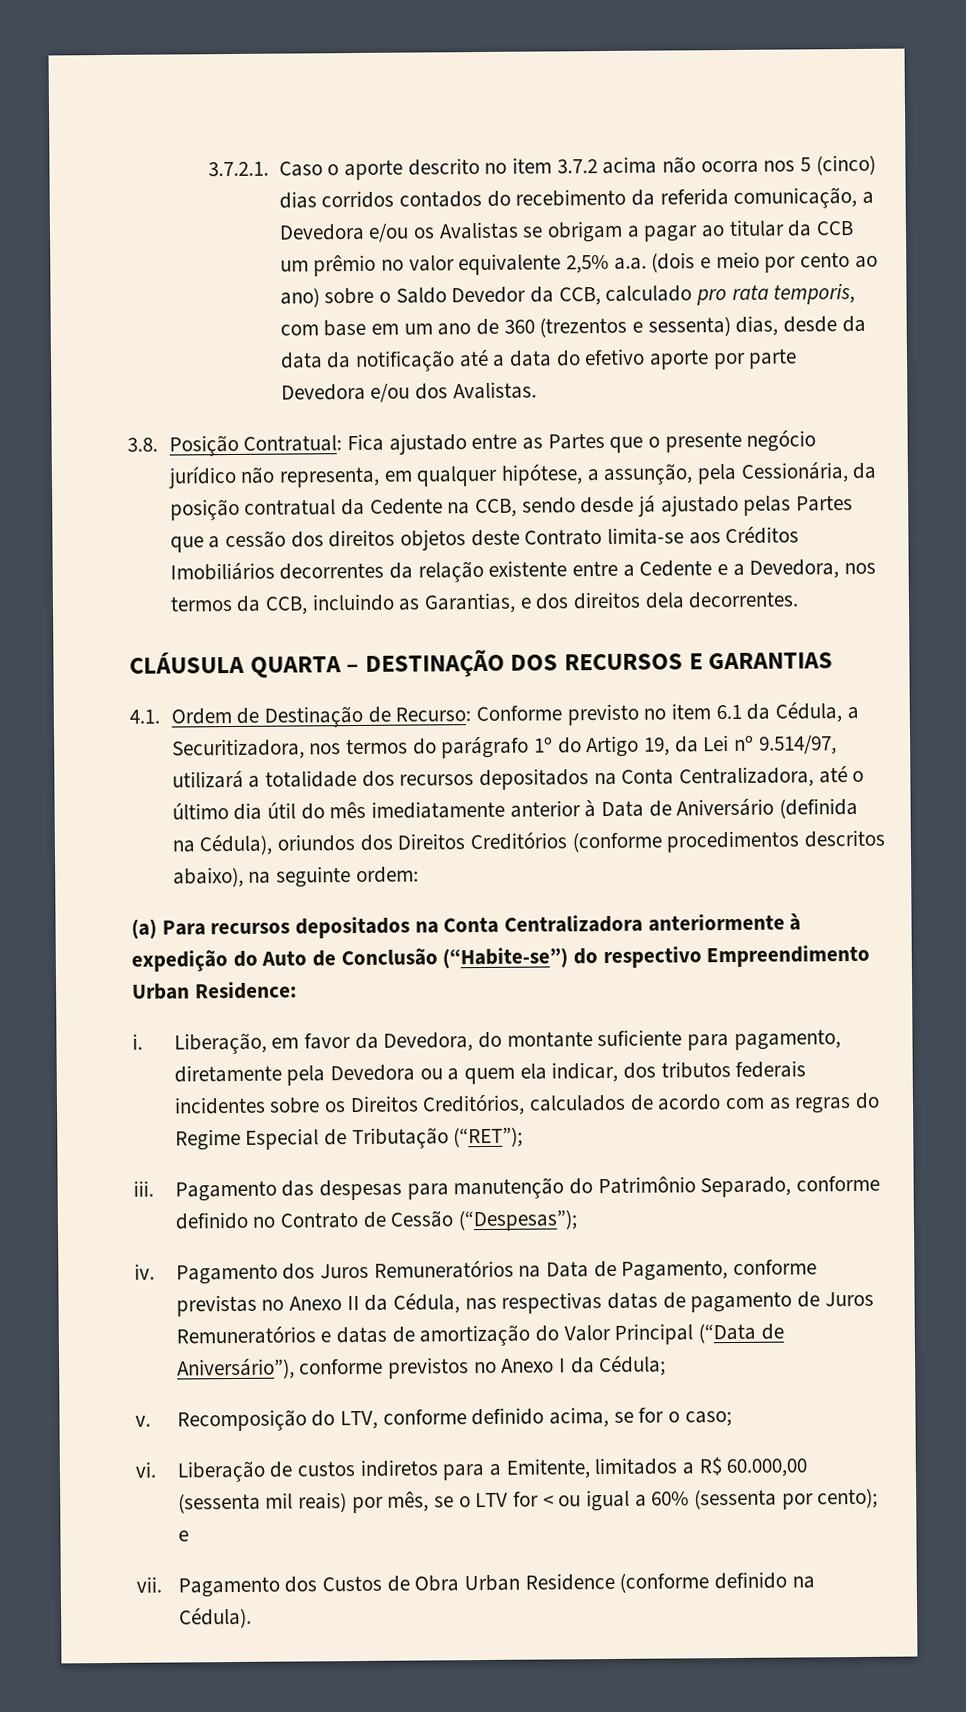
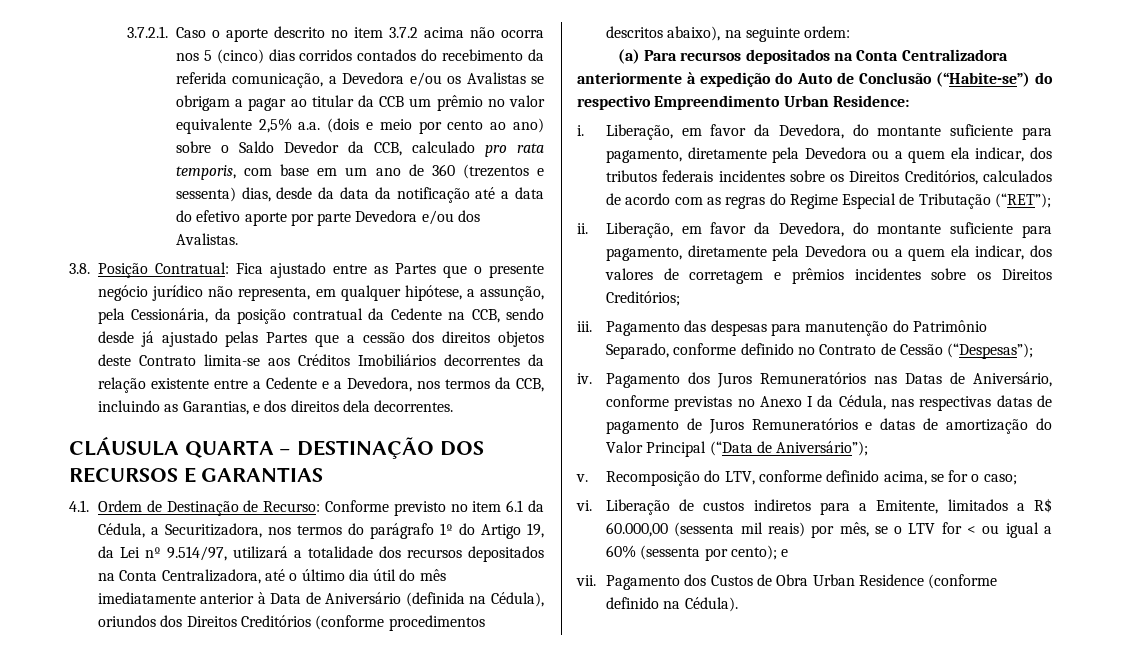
+ ii. Liberação, em favor da Devedora, do montante suficiente para pagamento, diretamente pela Devedora ou a quem ela indicar, dos valores de corretagem e prêmios incidentes sobre os Direitos Creditórios;
- Pagamento dos Juros Remuneratórios na Data de Pagamento, conforme previstas no Anexo II da Cédula, nas respectivas datas de pagamento de Juros Remuneratórios e datas de amortização do Valor Principal (“Data de Aniversário”), conforme previstos no Anexo I da Cédula;
+ Pagamento dos Juros Remuneratórios nas Datas de Aniversário, conforme previstas no Anexo I da Cédula, nas respectivas datas de pagamento de Juros Remuneratórios e datas de amortização do Valor Principal (“Data de Aniversário”);

